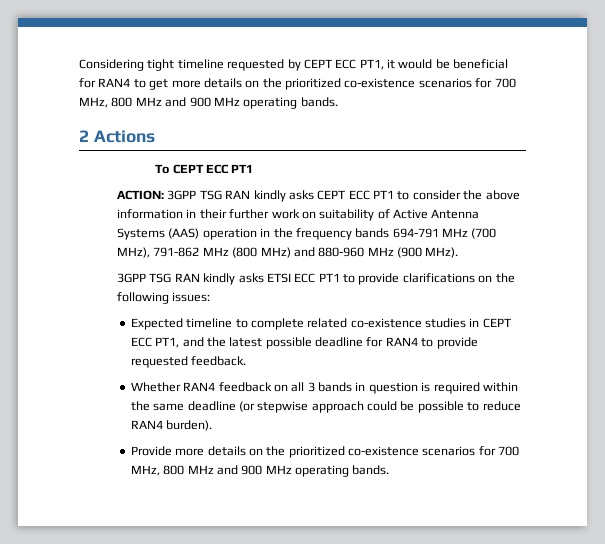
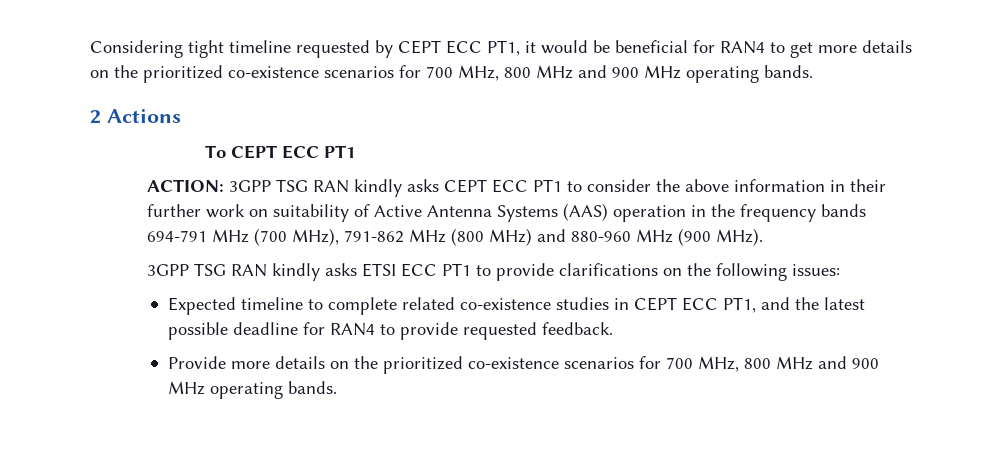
- Whether RAN4 feedback on all 3 bands in question is required within the same deadline (or stepwise approach could be possible to reduce RAN4 burden).

